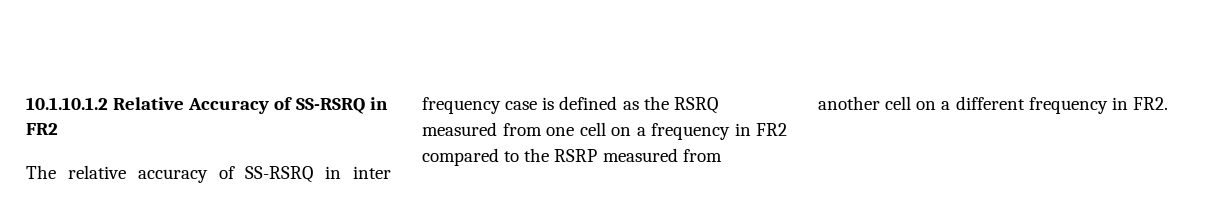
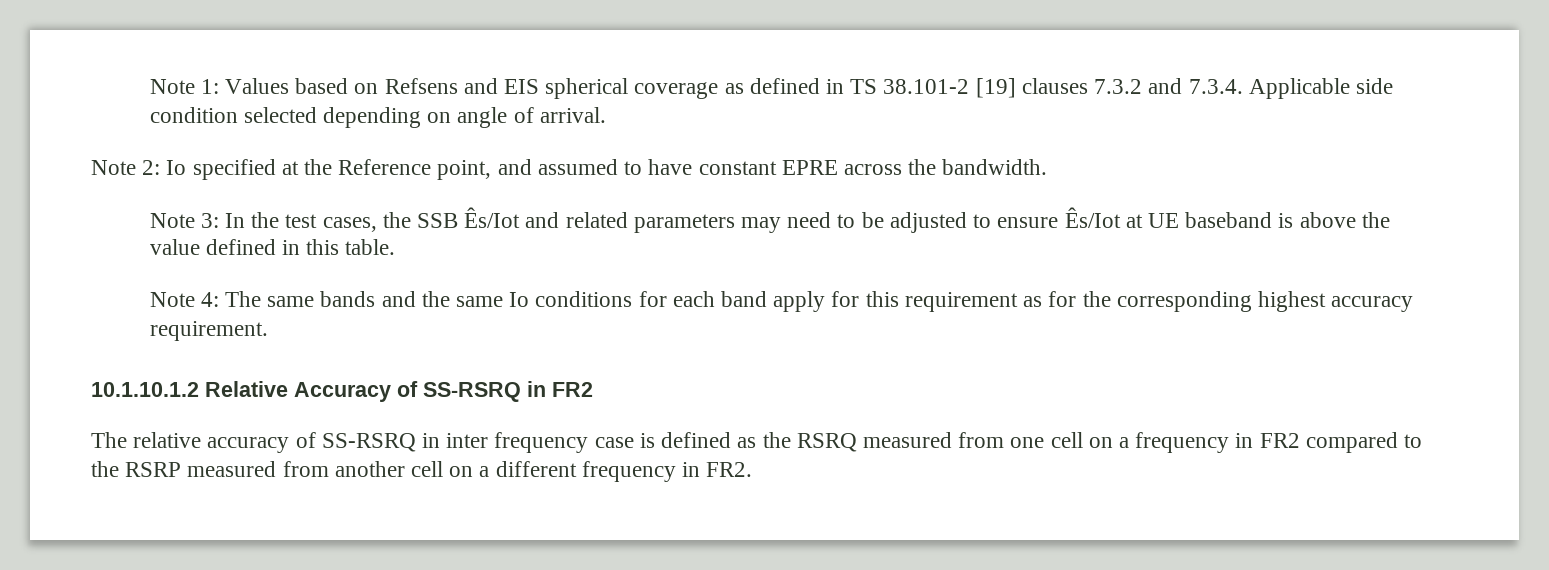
+ Note 1: Values based on Refsens and EIS spherical coverage as defined in TS 38.101-2 [19] clauses 7.3.2 and 7.3.4. Applicable side condition selected depending on angle of arrival.
+ Note 2: Io specified at the Reference point, and assumed to have constant EPRE across the bandwidth.
+ Note 3: In the test cases, the SSB Ês/Iot and related parameters may need to be adjusted to ensure Ês/Iot at UE baseband is above the value defined in this table.
+ Note 4: The same bands and the same Io conditions for each band apply for this requirement as for the corresponding highest accuracy requirement.

